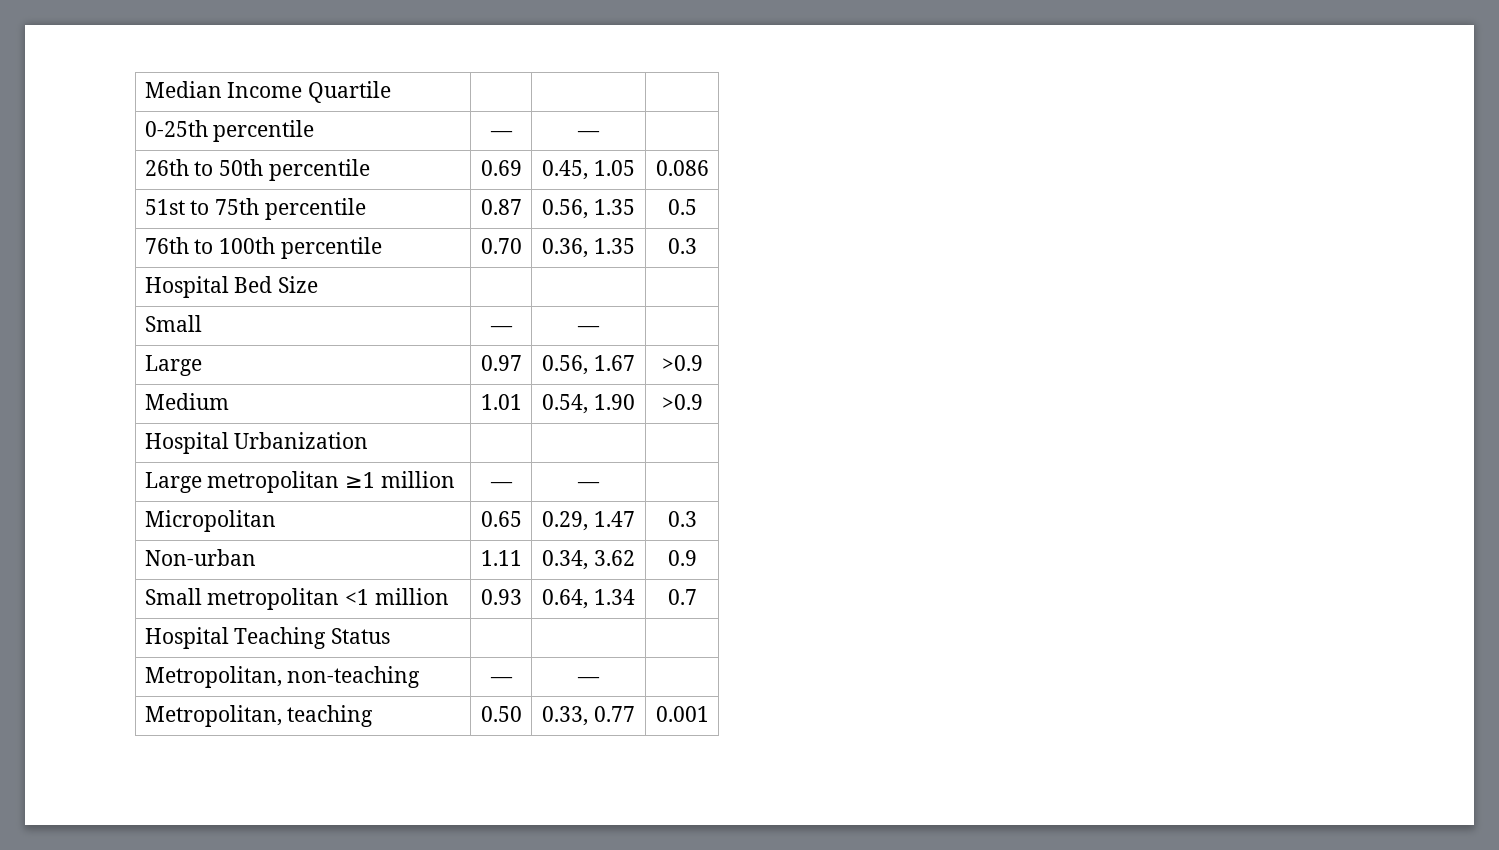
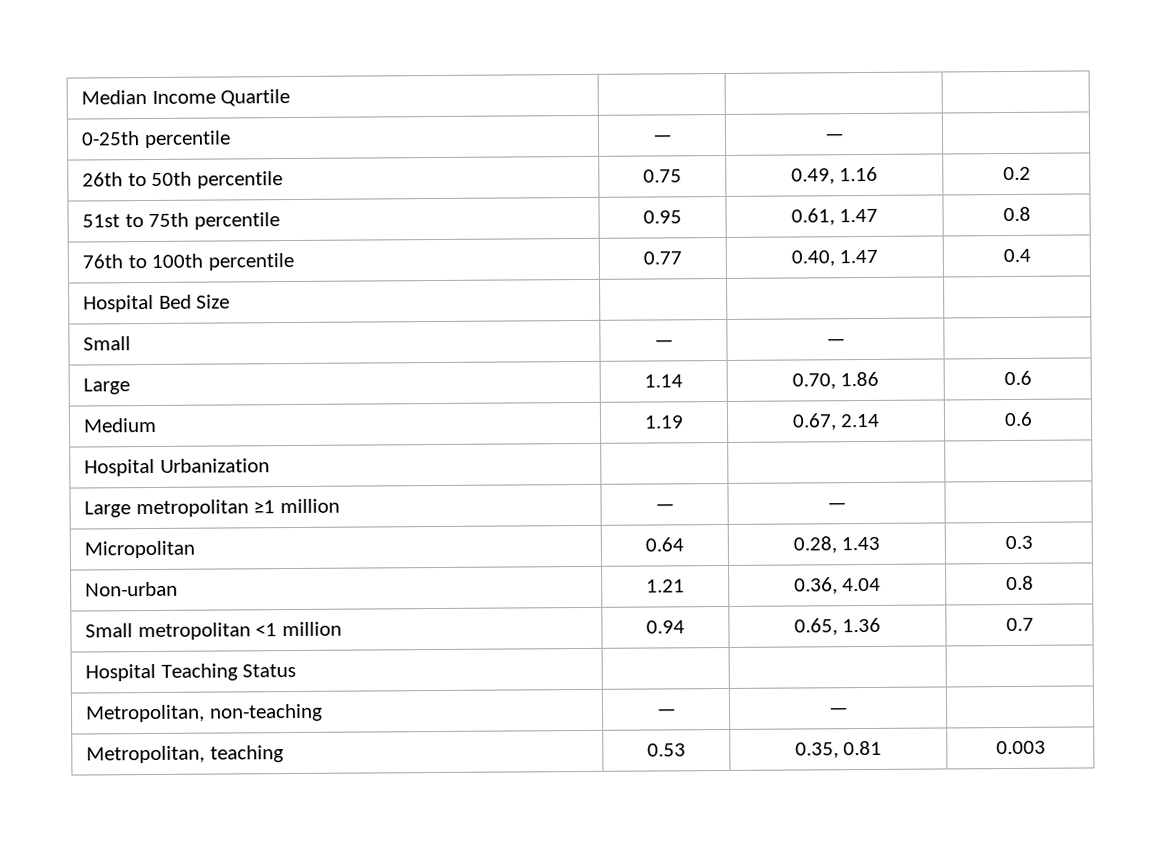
- 26th to 50th percentile | 0.69 | 0.45, 1.05 | 0.086
+ 26th to 50th percentile | 0.75 | 0.49, 1.16 | 0.2
- 51st to 75th percentile | 0.87 | 0.56, 1.35 | 0.5
+ 51st to 75th percentile | 0.95 | 0.61, 1.47 | 0.8
- 76th to 100th percentile | 0.70 | 0.36, 1.35 | 0.3
+ 76th to 100th percentile | 0.77 | 0.40, 1.47 | 0.4
- Large | 0.97 | 0.56, 1.67 | >0.9
- Medium | 1.01 | 0.54, 1.90 | >0.9
+ Large | 1.14 | 0.70, 1.86 | 0.6
+ Medium | 1.19 | 0.67, 2.14 | 0.6
- Micropolitan | 0.65 | 0.29, 1.47 | 0.3
+ Micropolitan | 0.64 | 0.28, 1.43 | 0.3
- Non-urban | 1.11 | 0.34, 3.62 | 0.9
+ Non-urban | 1.21 | 0.36, 4.04 | 0.8
- Small metropolitan <1 million | 0.93 | 0.64, 1.34 | 0.7
+ Small metropolitan <1 million | 0.94 | 0.65, 1.36 | 0.7
- Metropolitan, teaching | 0.50 | 0.33, 0.77 | 0.001
+ Metropolitan, teaching | 0.53 | 0.35, 0.81 | 0.003

